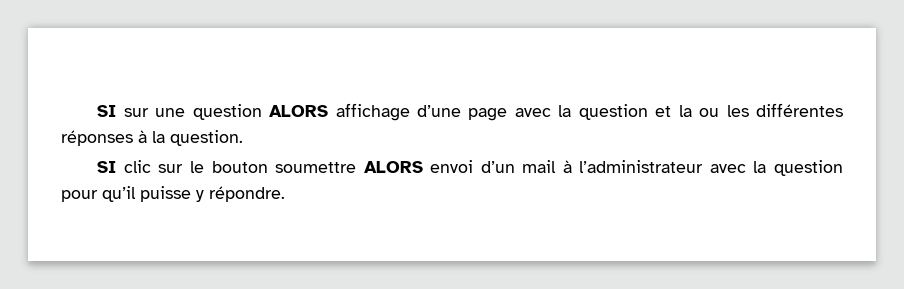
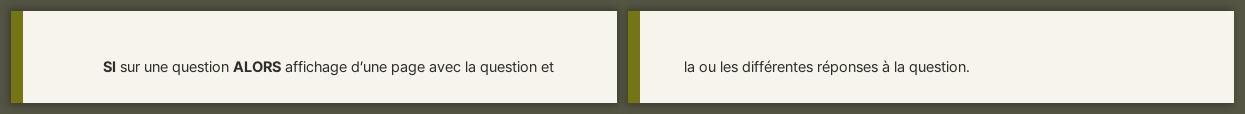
- SI clic sur le bouton soumettre ALORS envoi d’un mail à l’administrateur avec la question pour qu’il puisse y répondre.

